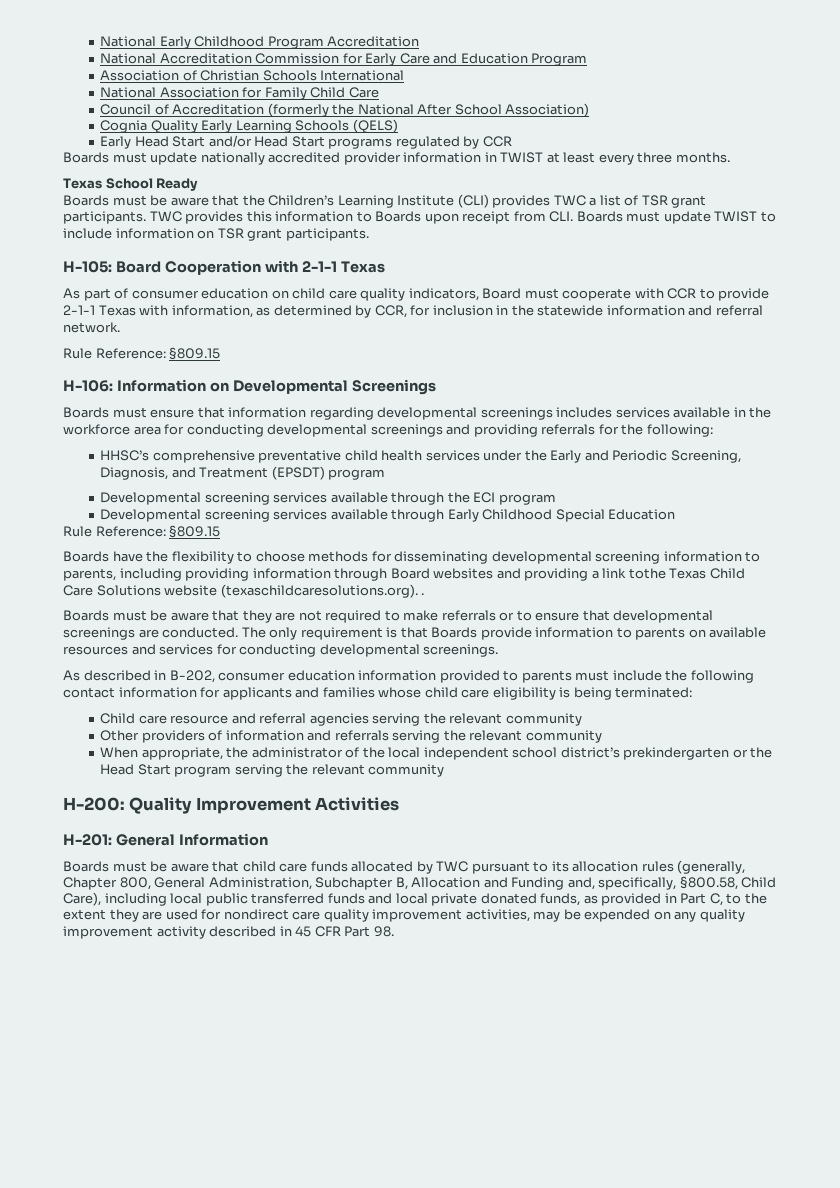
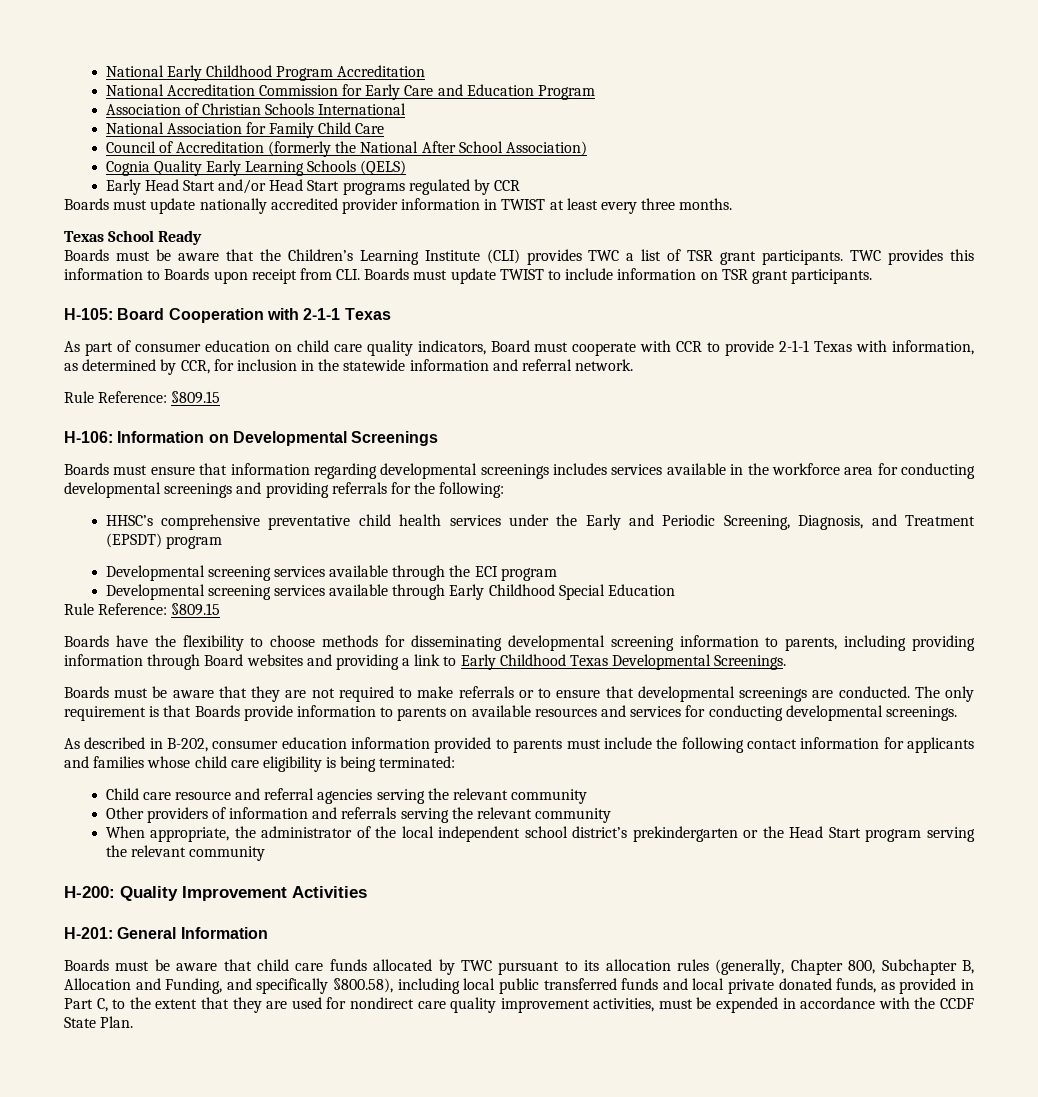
- Boards have the flexibility to choose methods for disseminating developmental screening information to parents, including providing information through Board websites and providing a link tothe Texas Child Care Solutions website (texaschildcaresolutions.org). .
+ Boards have the flexibility to choose methods for disseminating developmental screening information to parents, including providing information through Board websites and providing a link to Early Childhood Texas Developmental Screenings.
- Boards must be aware that child care funds allocated by TWC pursuant to its allocation rules (generally, Chapter 800, General Administration, Subchapter B, Allocation and Funding and, specifically, §800.58, Child Care), including local public transferred funds and local private donated funds, as provided in Part C, to the extent they are used for nondirect care quality improvement activities, may be expended on any quality improvement activity described in 45 CFR Part 98.
+ Boards must be aware that child care funds allocated by TWC pursuant to its allocation rules (generally, Chapter 800, Subchapter B, Allocation and Funding, and specifically §800.58), including local public transferred funds and local private donated funds, as provided in Part C, to the extent that they are used for nondirect care quality improvement activities, must be expended in accordance with the CCDF State Plan.

